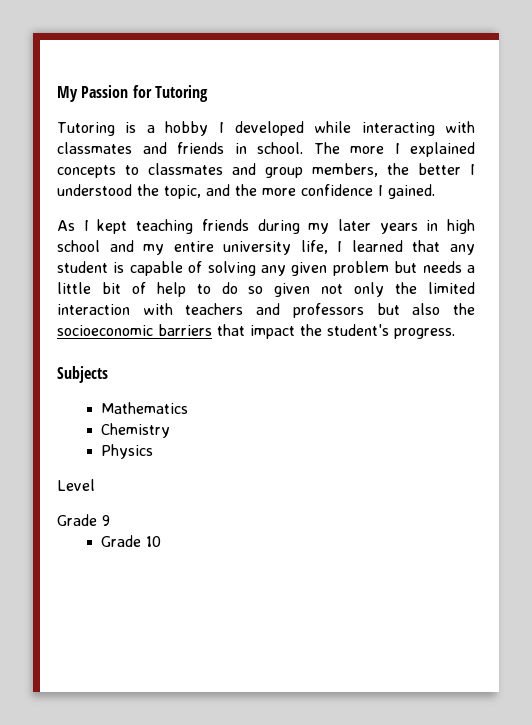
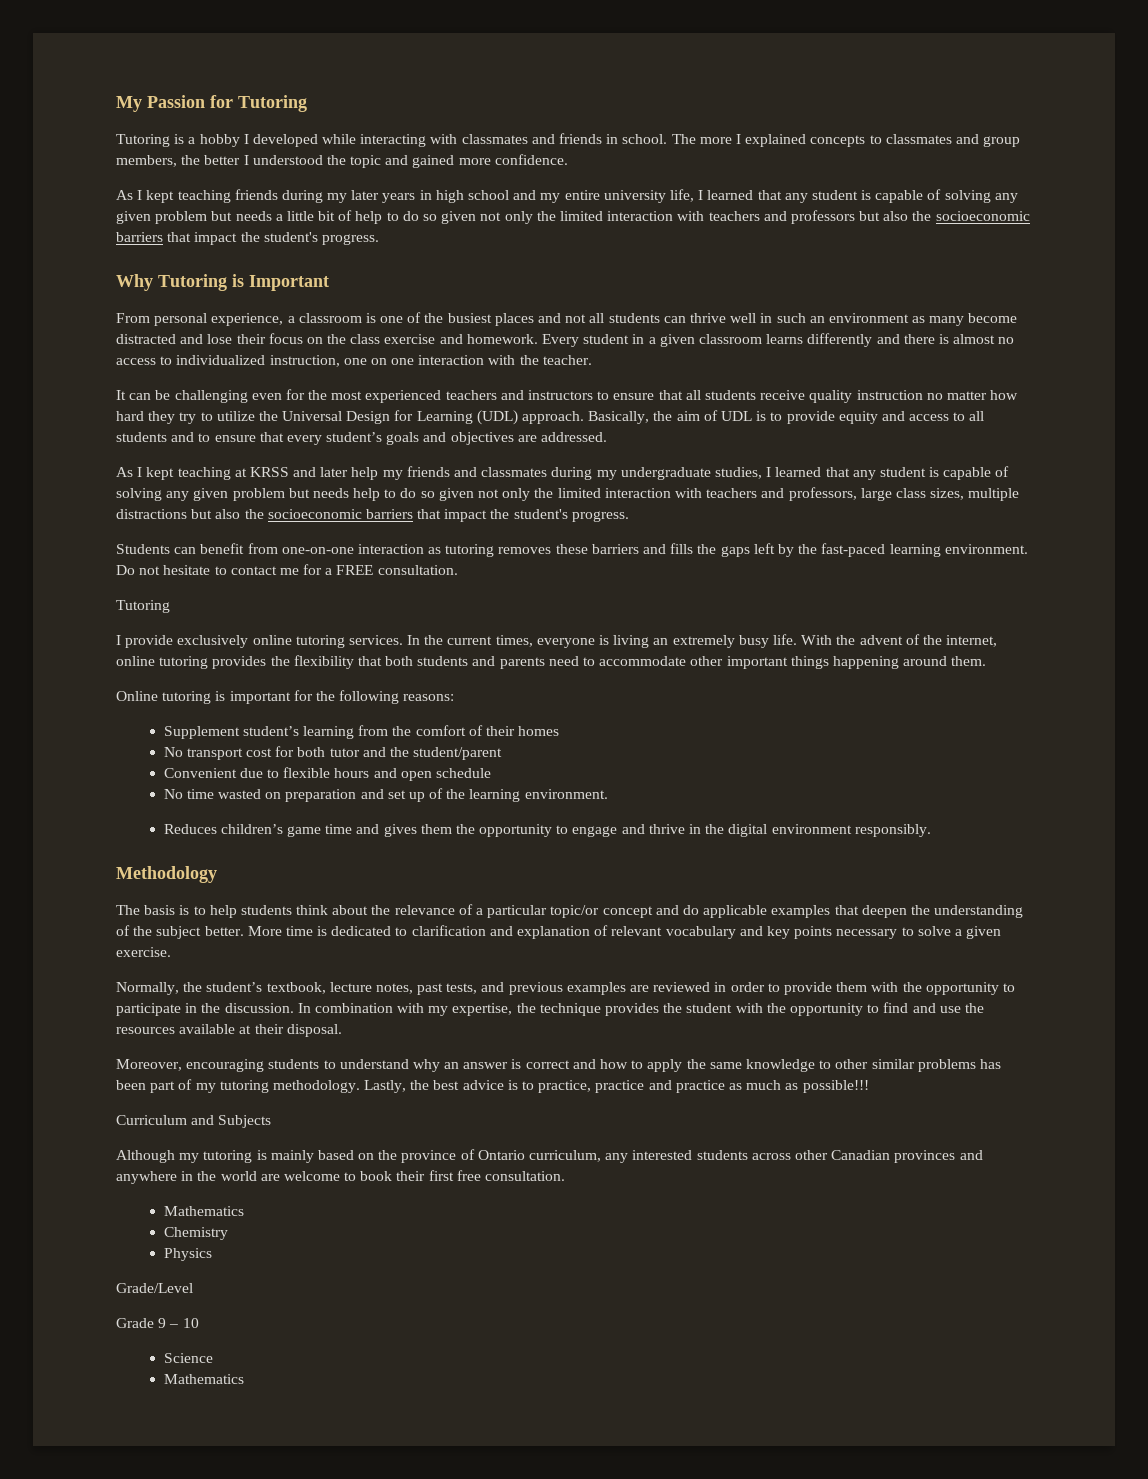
- The more I explained concepts to classmates and group members, the better I understood the topic, and the more confidence I gained.
+ The more I explained concepts to classmates and group members, the better I understood the topic and gained more confidence.
- Subjects
+ Why Tutoring is Important
+ From personal experience, a classroom is one of the busiest places and not all students can thrive well in such an environment as many become distracted and lose their focus on the class exercise and homework. Every student in a given classroom learns differently and there is almost no access to individualized instruction, one on one interaction with the teacher.
+ It can be challenging even for the most experienced teachers and instructors to ensure that all students receive quality instruction no matter how hard they try to utilize the Universal Design for Learning (UDL) approach. Basically, the aim of UDL is to provide equity and access to all students and to ensure that every student’s goals and objectives are addressed.
+ As I kept teaching at KRSS and later help my friends and classmates during my undergraduate studies, I learned that any student is capable of solving any given problem but needs help to do so given not only the limited interaction with teachers and professors, large class sizes, multiple distractions but also the socioeconomic barriers that impact the student's progress.
+ Students can benefit from one-on-one interaction as tutoring removes these barriers and fills the gaps left by the fast-paced learning environment. Do not hesitate to contact me for a FREE consultation.
+ Tutoring
+ I provide exclusively online tutoring services. In the current times, everyone is living an extremely busy life. With the advent of the internet, online tutoring provides the flexibility that both students and parents need to accommodate other important things happening around them.
+ Online tutoring is important for the following reasons:
+ Supplement student’s learning from the comfort of their homes
+ No transport cost for both tutor and the student/parent
+ Convenient due to flexible hours and open schedule
+ No time wasted on preparation and set up of the learning environment.
+ Reduces children’s game time and gives them the opportunity to engage and thrive in the digital environment responsibly.
+ Methodology
+ The basis is to help students think about the relevance of a particular topic/or concept and do applicable examples that deepen the understanding of the subject better. More time is dedicated to clarification and explanation of relevant vocabulary and key points necessary to solve a given exercise.
+ Normally, the student’s textbook, lecture notes, past tests, and previous examples are reviewed in order to provide them with the opportunity to participate in the discussion. In combination with my expertise, the technique provides the student with the opportunity to find and use the resources available at their disposal.
+ Moreover, encouraging students to understand why an answer is correct and how to apply the same knowledge to other similar problems has been part of my tutoring methodology. Lastly, the best advice is to practice, practice and practice as much as possible!!!
+ Curriculum and Subjects
+ Although my tutoring is mainly based on the province of Ontario curriculum, any interested students across other Canadian provinces and anywhere in the world are welcome to book their first free consultation.
- Level
+ Grade/Level
- Grade 9
- Grade 10
+ Grade 9 – 10
+ Science
+ Mathematics

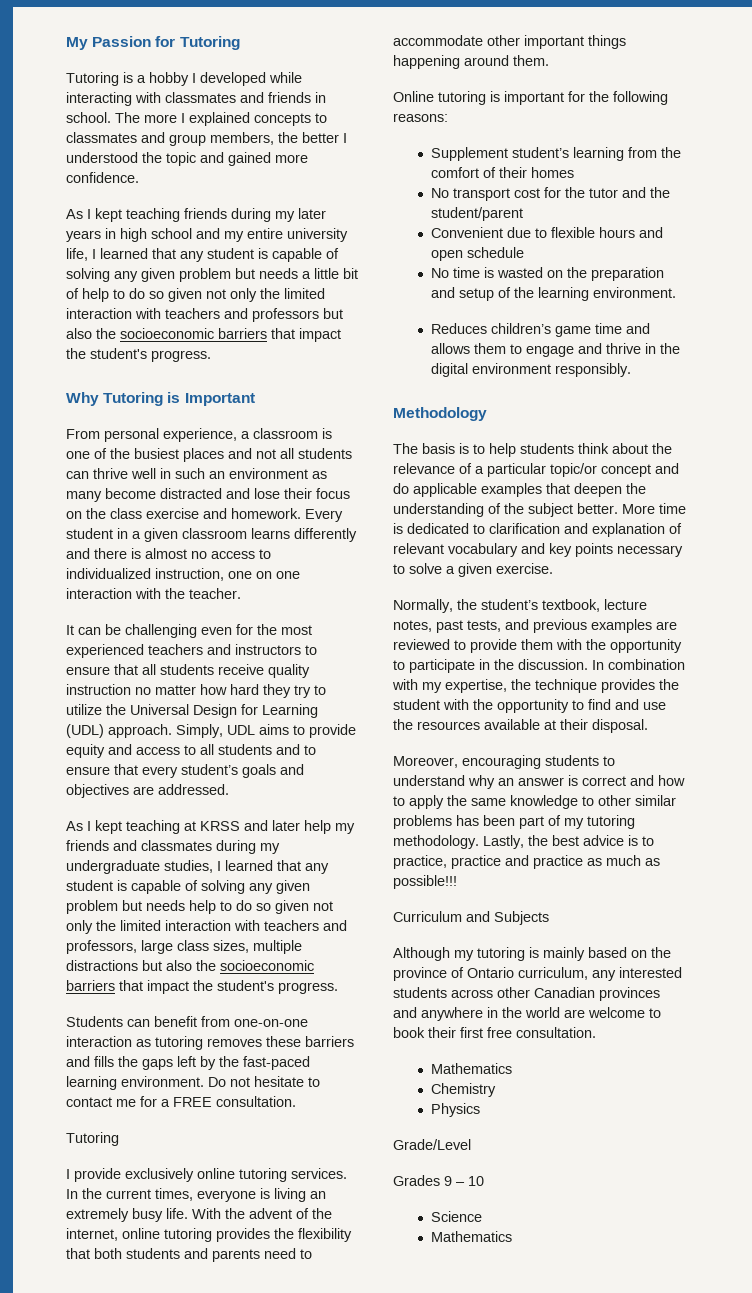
- Basically, the aim of UDL is to provide equity and access to all students and to ensure that every student’s goals and objectives are addressed.
+ Simply, UDL aims to provide equity and access to all students and to ensure that every student’s goals and objectives are addressed.
- No transport cost for both tutor and the student/parent
+ No transport cost for the tutor and the student/parent
- No time wasted on preparation and set up of the learning environment.
+ No time is wasted on the preparation and setup of the learning environment.
- Reduces children’s game time and gives them the opportunity to engage and thrive in the digital environment responsibly.
+ Reduces children’s game time and allows them to engage and thrive in the digital environment responsibly.
- Normally, the student’s textbook, lecture notes, past tests, and previous examples are reviewed in order to provide them with the opportunity to participate in the discussion.
+ Normally, the student’s textbook, lecture notes, past tests, and previous examples are reviewed to provide them with the opportunity to participate in the discussion.
- Grade 9 – 10
+ Grades 9 – 10

